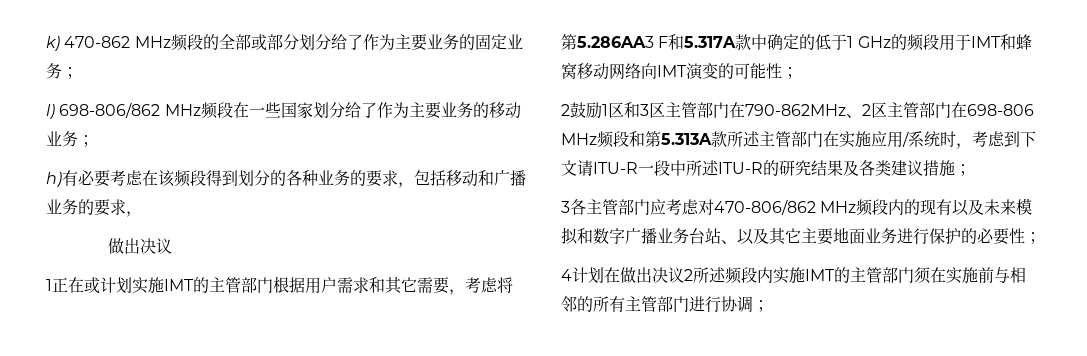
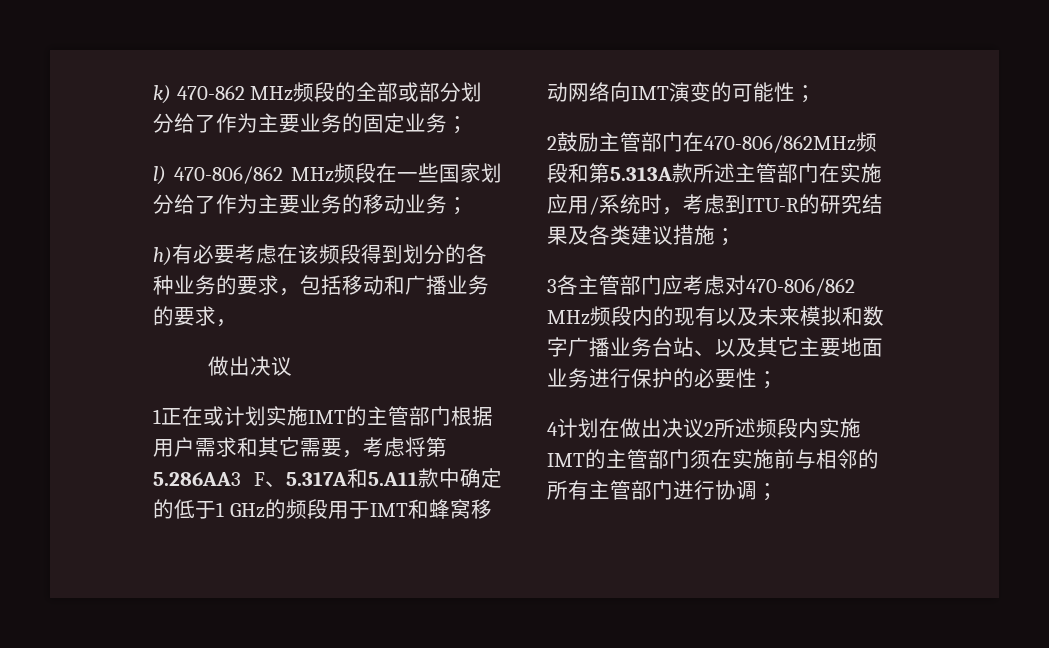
- l) 698-806/862 MHz频段在一些国家划分给了作为主要业务的移动业务；
+ l) 470-806/862 MHz频段在一些国家划分给了作为主要业务的移动业务；
- 1正在或计划实施IMT的主管部门根据用户需求和其它需要，考虑将第5.286AA3 F和5.317A款中确定的低于1 GHz的频段用于IMT和蜂窝移动网络向IMT演变的可能性；
+ 1正在或计划实施IMT的主管部门根据用户需求和其它需要，考虑将第5.286AA3 F、5.317A和5.A11款中确定的低于1 GHz的频段用于IMT和蜂窝移动网络向IMT演变的可能性；
- 2鼓励1区和3区主管部门在790-862MHz、2区主管部门在698-806 MHz频段和第5.313A款所述主管部门在实施应用/系统时，考虑到下文请ITU-R一段中所述ITU-R的研究结果及各类建议措施；
+ 2鼓励主管部门在470-806/862MHz频段和第5.313A款所述主管部门在实施应用/系统时，考虑到ITU-R的研究结果及各类建议措施；

